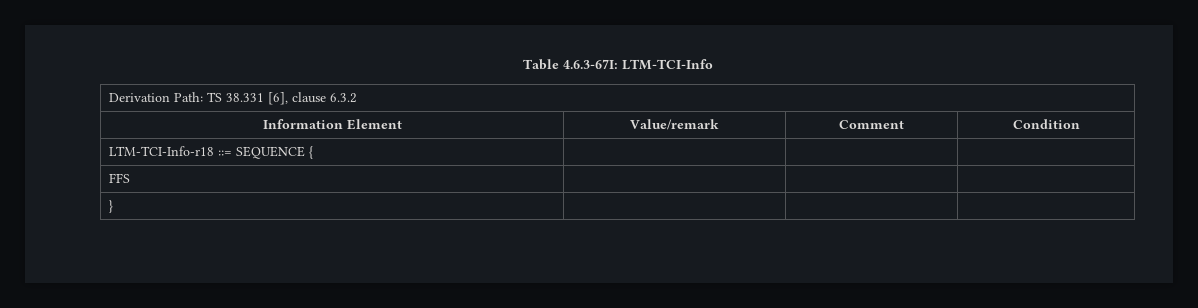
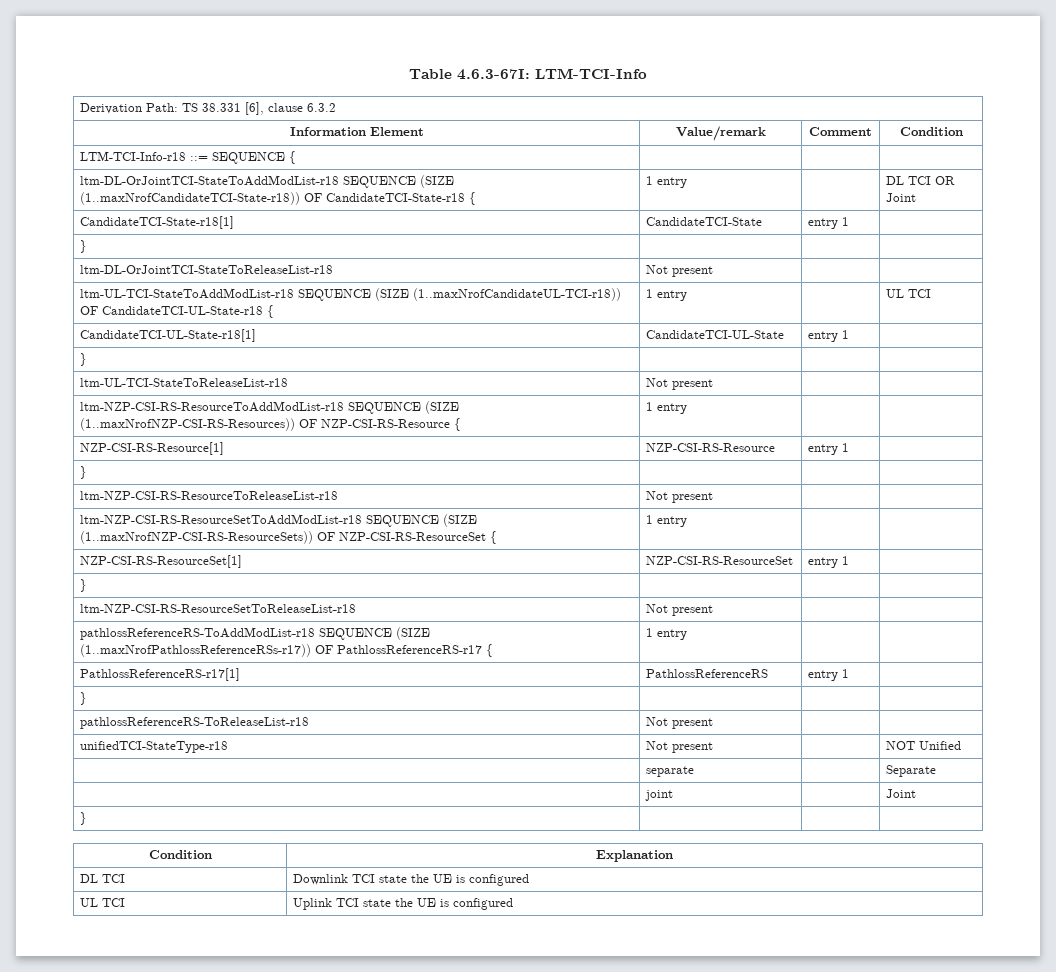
- FFS | | |
+ ltm-DL-OrJointTCI-StateToAddModList-r18 SEQUENCE (SIZE (1..maxNrofCandidateTCI-State-r18)) OF CandidateTCI-State-r18 { | 1 entry | | DL TCI OR Joint
+ CandidateTCI-State-r18[1] | CandidateTCI-State | entry 1 |
  } | | |
+ ltm-DL-OrJointTCI-StateToReleaseList-r18 | Not present | |
+ ltm-UL-TCI-StateToAddModList-r18 SEQUENCE (SIZE (1..maxNrofCandidateUL-TCI-r18)) OF CandidateTCI-UL-State-r18 { | 1 entry | | UL TCI
+ CandidateTCI-UL-State-r18[1] | CandidateTCI-UL-State | entry 1 |
+ } | | |
+ ltm-UL-TCI-StateToReleaseList-r18 | Not present | |
+ ltm-NZP-CSI-RS-ResourceToAddModList-r18 SEQUENCE (SIZE (1..maxNrofNZP-CSI-RS-Resources)) OF NZP-CSI-RS-Resource { | 1 entry | |
+ NZP-CSI-RS-Resource[1] | NZP-CSI-RS-Resource | entry 1 |
+ } | | |
+ ltm-NZP-CSI-RS-ResourceToReleaseList-r18 | Not present | |
+ ltm-NZP-CSI-RS-ResourceSetToAddModList-r18 SEQUENCE (SIZE (1..maxNrofNZP-CSI-RS-ResourceSets)) OF NZP-CSI-RS-ResourceSet { | 1 entry | |
+ NZP-CSI-RS-ResourceSet[1] | NZP-CSI-RS-ResourceSet | entry 1 |
+ } | | |
+ ltm-NZP-CSI-RS-ResourceSetToReleaseList-r18 | Not present | |
+ pathlossReferenceRS-ToAddModList-r18 SEQUENCE (SIZE (1..maxNrofPathlossReferenceRSs-r17)) OF PathlossReferenceRS-r17 { | 1 entry | |
+ PathlossReferenceRS-r17[1] | PathlossReferenceRS | entry 1 |
+ } | | |
+ pathlossReferenceRS-ToReleaseList-r18 | Not present | |
+ unifiedTCI-StateType-r18 | Not present | | NOT Unified
+ | separate | | Separate
+ | joint | | Joint
+ } | | |
+ Condition | Explanation
+ DL TCI | Downlink TCI state the UE is configured
+ UL TCI | Uplink TCI state the UE is configured

